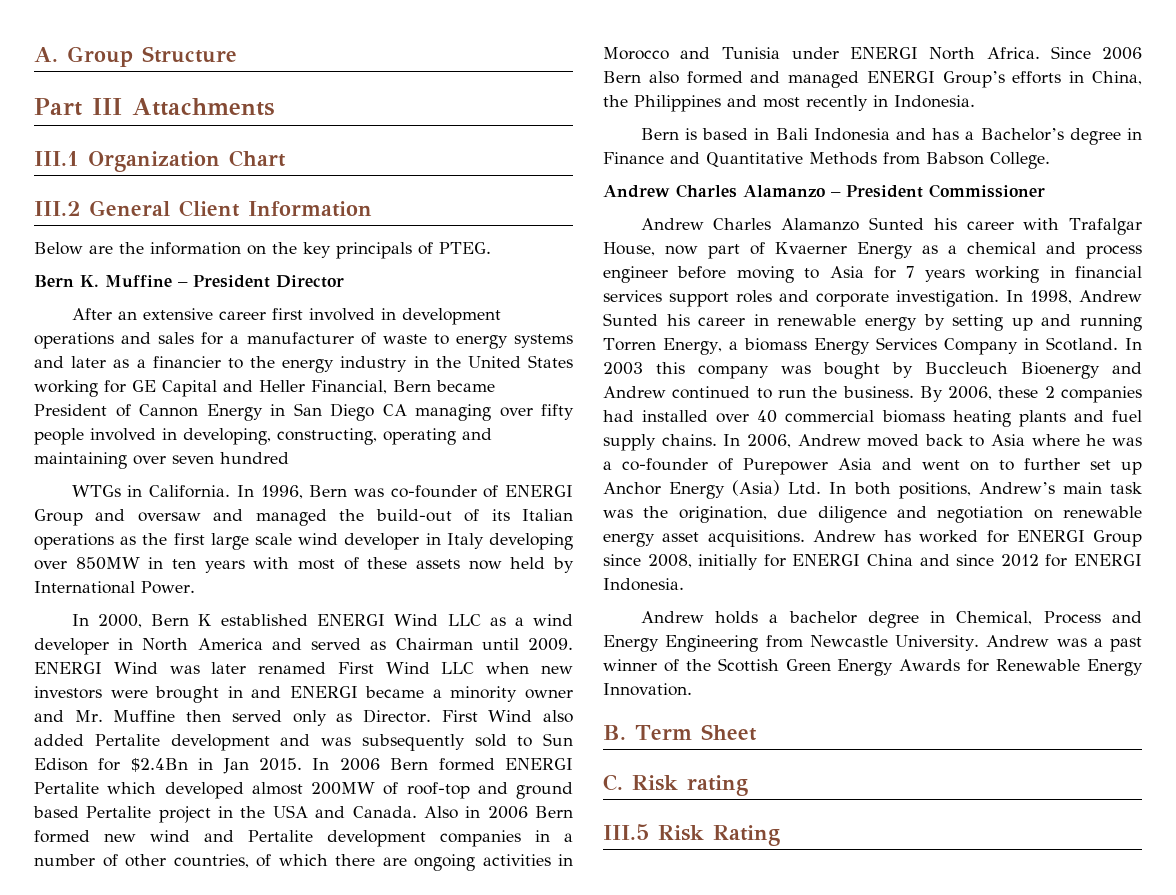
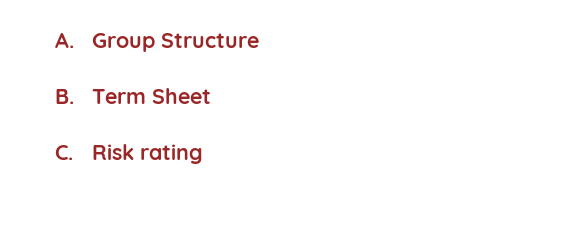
- Part III Attachments
- III.1 Organization Chart
- III.2 General Client Information
- Below are the information on the key principals of PTEG.
- Bern K. Muffine – President Director
- After an extensive career first involved in development operations and sales for a manufacturer of waste to energy systems and later as a financier to the energy industry in the United States working for GE Capital and Heller Financial, Bern became President of Cannon Energy in San Diego CA managing over fifty people involved in developing, constructing, operating and maintaining over seven hundred
- WTGs in California. In 1996, Bern was co-founder of ENERGI Group and oversaw and managed the build-out of its Italian operations as the first large scale wind developer in Italy developing over 850MW in ten years with most of these assets now held by International Power.
- In 2000, Bern K established ENERGI Wind LLC as a wind developer in North America and served as Chairman until 2009. ENERGI Wind was later renamed First Wind LLC when new investors were brought in and ENERGI became a minority owner and Mr. Muffine then served only as Director. First Wind also added Pertalite development and was subsequently sold to Sun Edison for $2.4Bn in Jan 2015. In 2006 Bern formed ENERGI Pertalite which developed almost 200MW of roof-top and ground based Pertalite project in the USA and Canada. Also in 2006 Bern formed new wind and Pertalite development companies in a number of other countries, of which there are ongoing activities in Morocco and Tunisia under ENERGI North Africa. Since 2006 Bern also formed and managed ENERGI Group’s efforts in China, the Philippines and most recently in Indonesia.
- Bern is based in Bali Indonesia and has a Bachelor’s degree in Finance and Quantitative Methods from Babson College.
- Andrew Charles Alamanzo – President Commissioner
- Andrew Charles Alamanzo Sunted his career with Trafalgar House, now part of Kvaerner Energy as a chemical and process engineer before moving to Asia for 7 years working in financial services support roles and corporate investigation. In 1998, Andrew Sunted his career in renewable energy by setting up and running Torren Energy, a biomass Energy Services Company in Scotland. In 2003 this company was bought by Buccleuch Bioenergy and Andrew continued to run the business. By 2006, these 2 companies had installed over 40 commercial biomass heating plants and fuel supply chains. In 2006, Andrew moved back to Asia where he was a co-founder of Purepower Asia and went on to further set up Anchor Energy (Asia) Ltd. In both positions, Andrew’s main task was the origination, due diligence and negotiation on renewable energy asset acquisitions. Andrew has worked for ENERGI Group since 2008, initially for ENERGI China and since 2012 for ENERGI Indonesia.
- Andrew holds a bachelor degree in Chemical, Process and Energy Engineering from Newcastle University. Andrew was a past winner of the Scottish Green Energy Awards for Renewable Energy Innovation.
- III.5 Risk Rating

